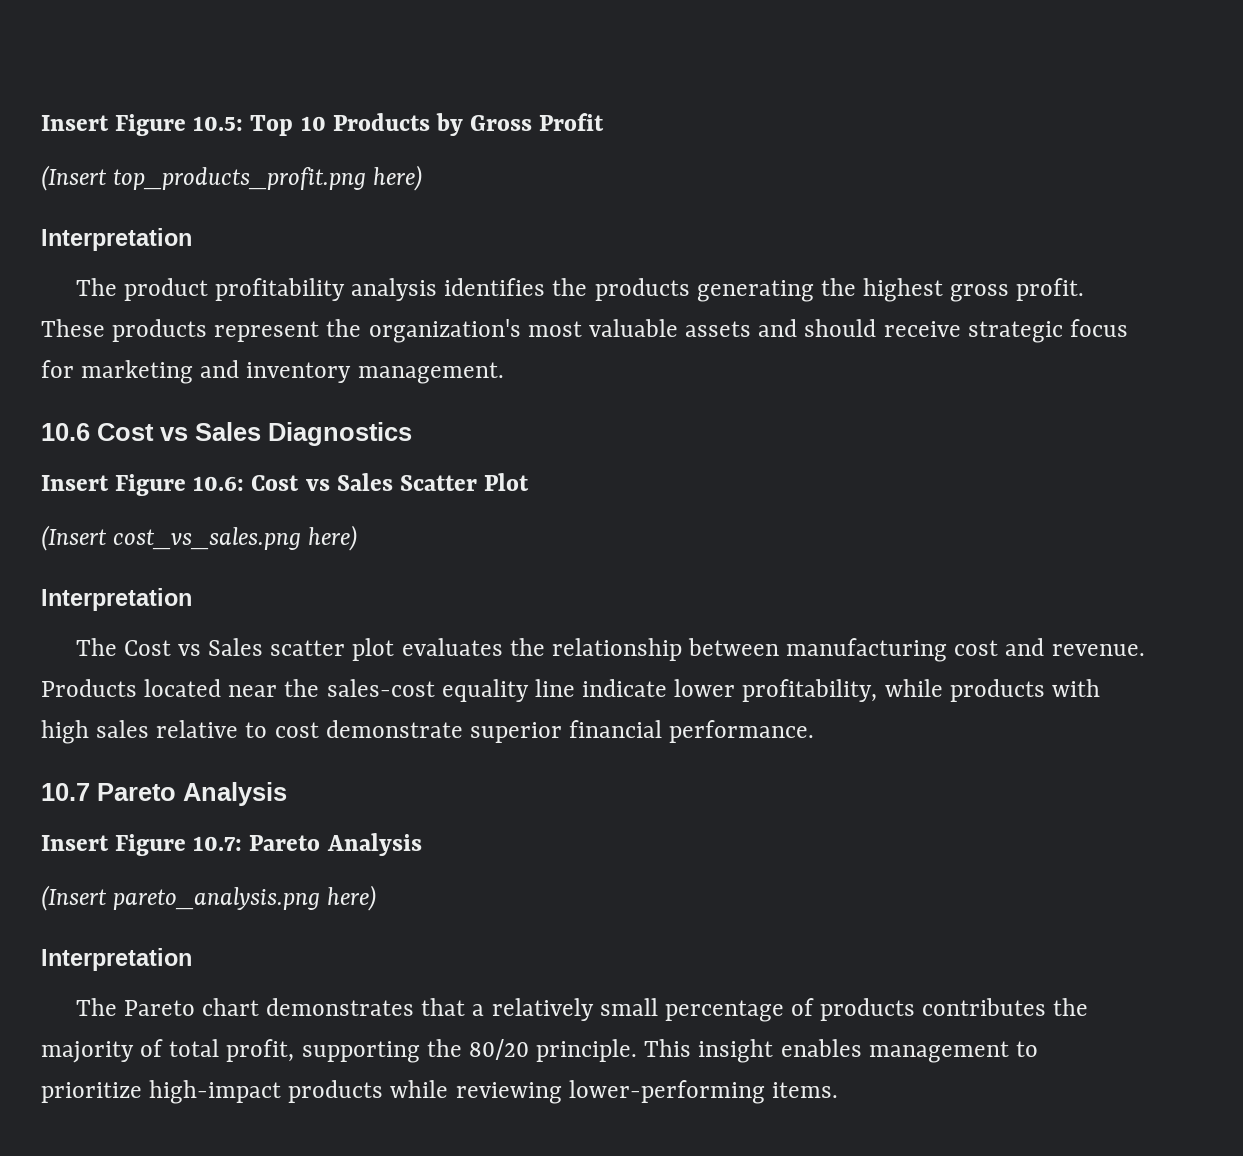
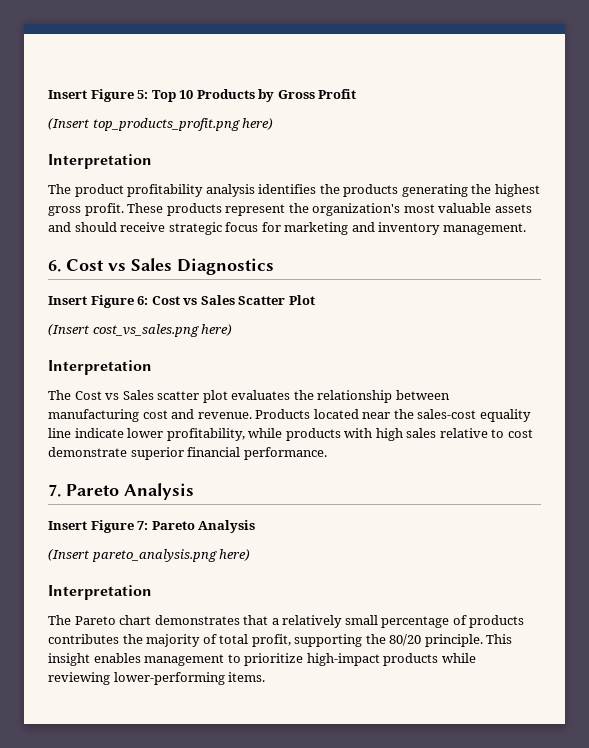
- Insert Figure 10.5: Top 10 Products by Gross Profit
+ Insert Figure 5: Top 10 Products by Gross Profit
- 10.6 Cost vs Sales Diagnostics
+ 6. Cost vs Sales Diagnostics
- Insert Figure 10.6: Cost vs Sales Scatter Plot
+ Insert Figure 6: Cost vs Sales Scatter Plot
- 10.7 Pareto Analysis
+ 7. Pareto Analysis
- Insert Figure 10.7: Pareto Analysis
+ Insert Figure 7: Pareto Analysis

